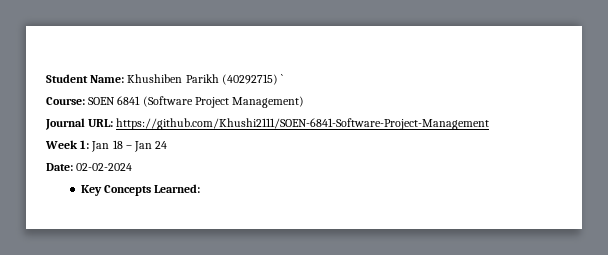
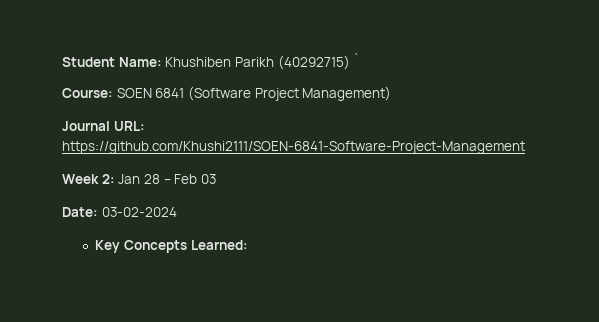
- Week 1: Jan 18 – Jan 24
+ Week 2: Jan 28 – Feb 03
- Date: 02-02-2024
+ Date: 03-02-2024

